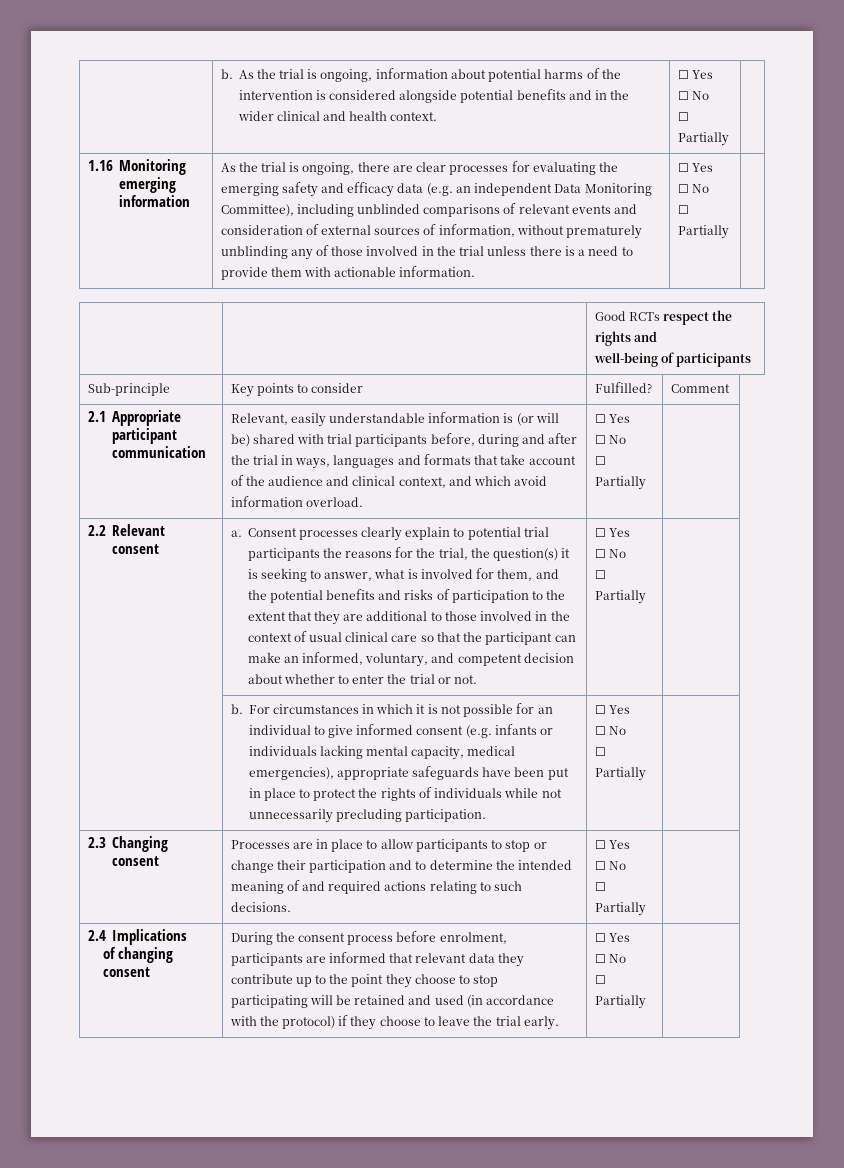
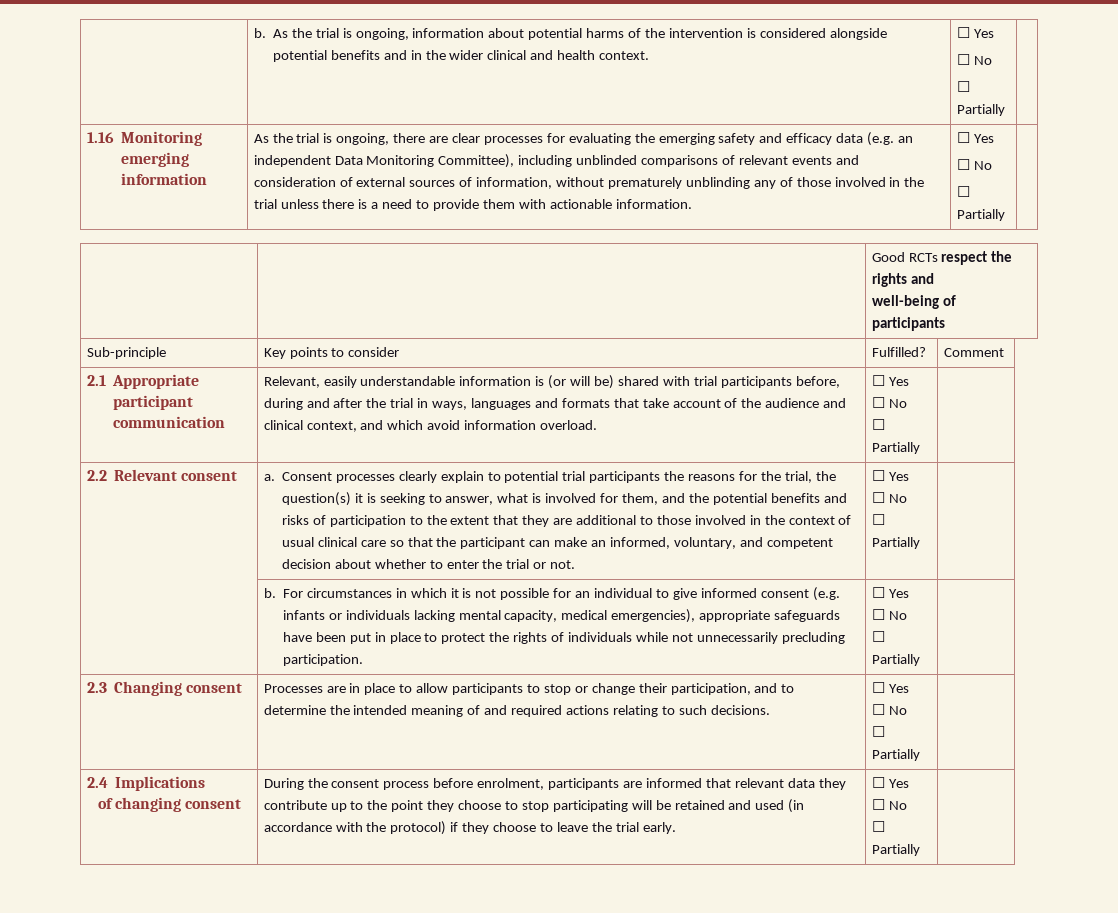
- 2.3 Changing consent | Processes are in place to allow participants to stop or change their participation and to determine the intended meaning of and required actions relating to such decisions. | ☐ Yes
+ 2.3 Changing consent | Processes are in place to allow participants to stop or change their participation, and to determine the intended meaning of and required actions relating to such decisions. | ☐ Yes

